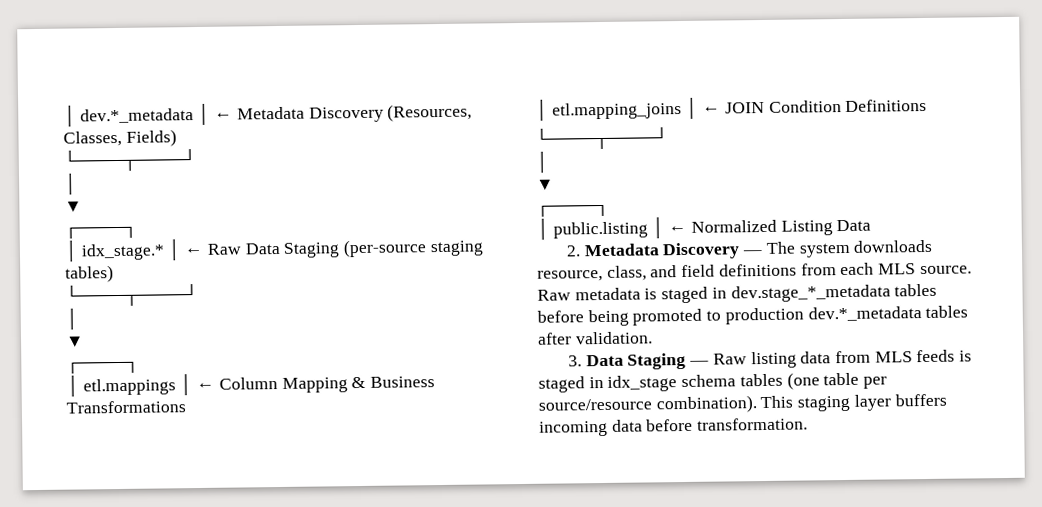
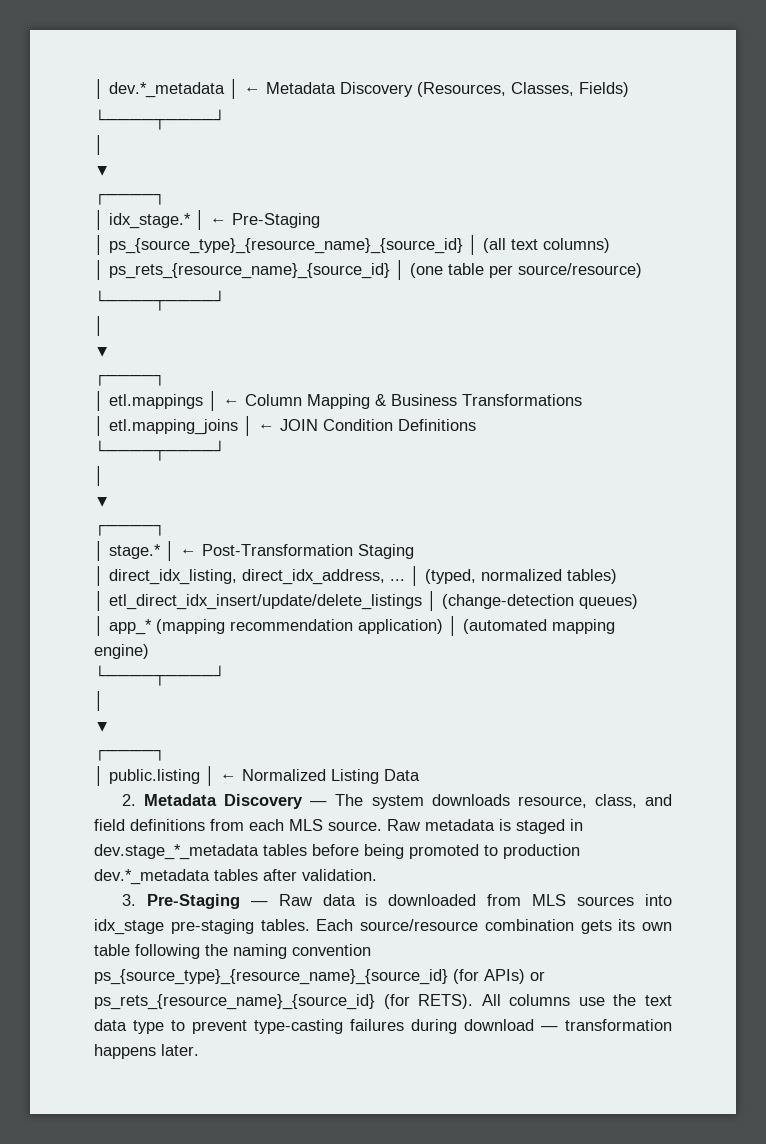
- │ idx_stage.* │ ← Raw Data Staging (per-source staging tables)
+ │ idx_stage.* │ ← Pre-Staging
+ │ ps_{source_type}_{resource_name}_{source_id} │ (all text columns)
+ │ ps_rets_{resource_name}_{source_id} │ (one table per source/resource)
+ │ stage.* │ ← Post-Transformation Staging
+ │ direct_idx_listing, direct_idx_address, ... │ (typed, normalized tables)
+ │ etl_direct_idx_insert/update/delete_listings │ (change-detection queues)
+ │ app_* (mapping recommendation application) │ (automated mapping engine)
+ └────┬────┘
+ │
+ ▼
+ ┌────┐
- 3. Data Staging — Raw listing data from MLS feeds is staged in idx_stage schema tables (one table per source/resource combination). This staging layer buffers incoming data before transformation.
+ 3. Pre-Staging — Raw data is downloaded from MLS sources into idx_stage pre-staging tables. Each source/resource combination gets its own table following the naming convention ps_{source_type}_{resource_name}_{source_id} (for APIs) or ps_rets_{resource_name}_{source_id} (for RETS). All columns use the text data type to prevent type-casting failures during download — transformation happens later.

